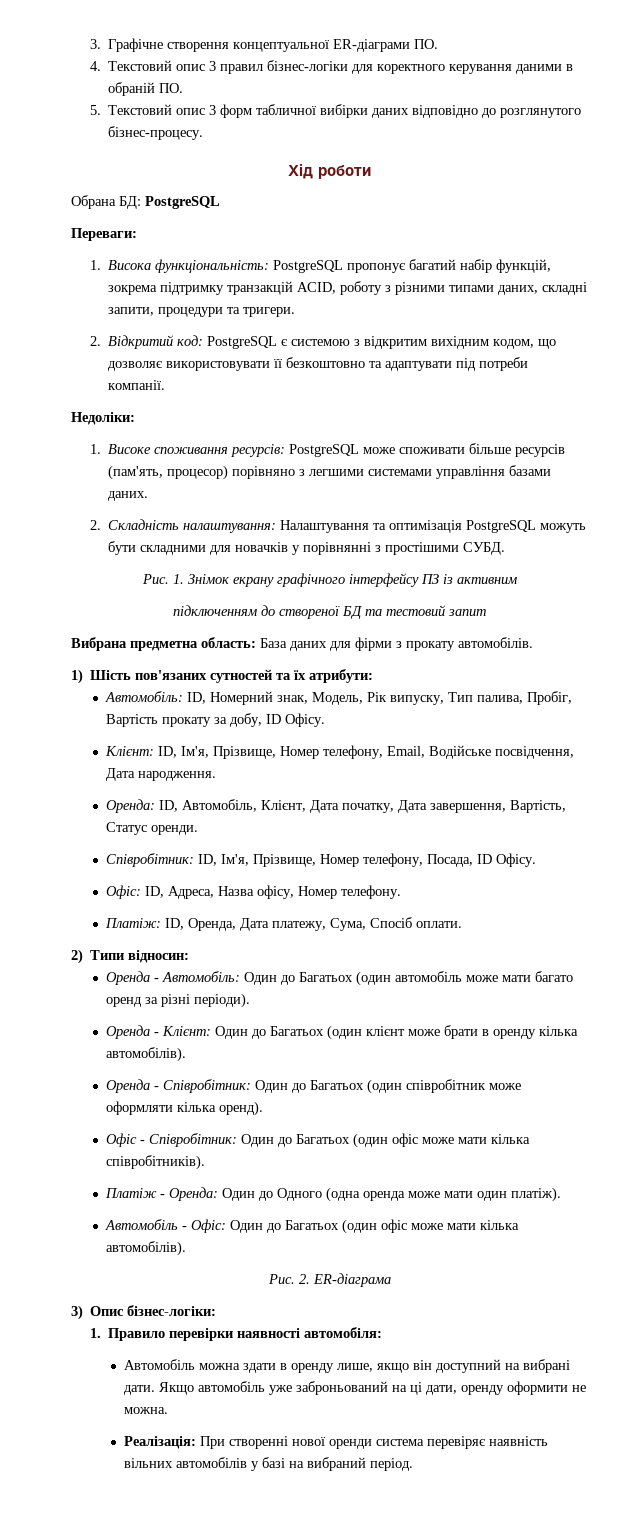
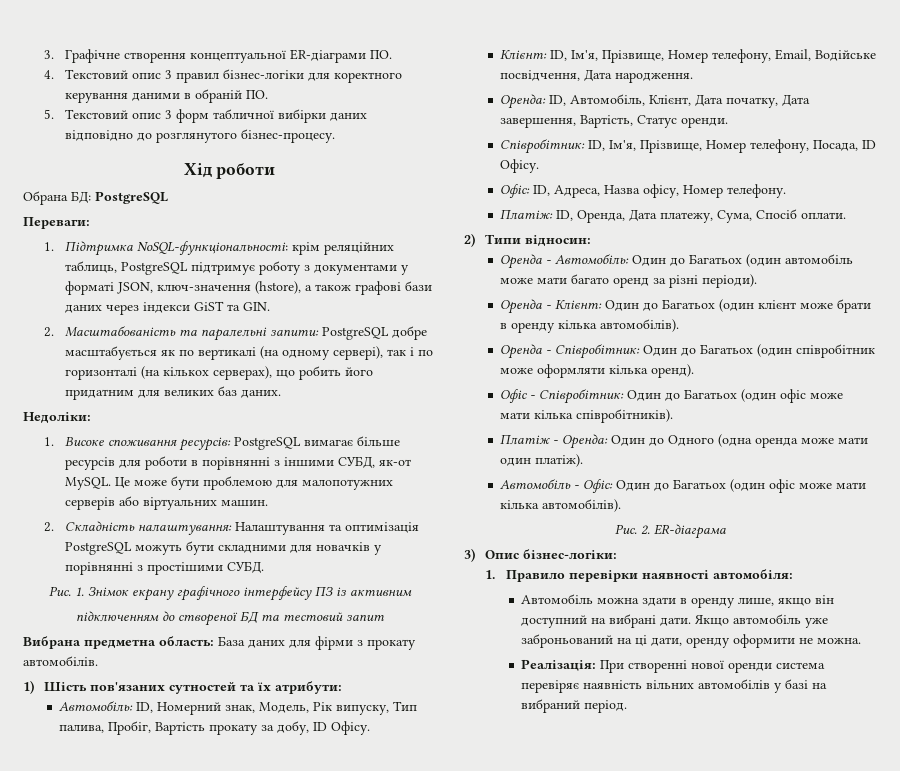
- 1. Висока функціональність: PostgreSQL пропонує багатий набір функцій, зокрема підтримку транзакцій ACID, роботу з різними типами даних, складні запити, процедури та тригери.
- 2. Відкритий код: PostgreSQL є системою з відкритим вихідним кодом, що дозволяє використовувати її безкоштовно та адаптувати під потреби компанії.
+ 1. Підтримка NoSQL-функціональності: крім реляційних таблиць, PostgreSQL підтримує роботу з документами у форматі JSON, ключ-значення (hstore), а також графові бази даних через індекси GiST та GIN.
+ 2. Масштабованість та паралельні запити: PostgreSQL добре масштабується як по вертикалі (на одному сервері), так і по горизонталі (на кількох серверах), що робить його придатним для великих баз даних.
- 1. Високе споживання ресурсів: PostgreSQL може споживати більше ресурсів (пам'ять, процесор) порівняно з легшими системами управління базами даних.
+ 1. Високе споживання ресурсів: PostgreSQL вимагає більше ресурсів для роботи в порівнянні з іншими СУБД, як-от MySQL. Це може бути проблемою для малопотужних серверів або віртуальних машин.

